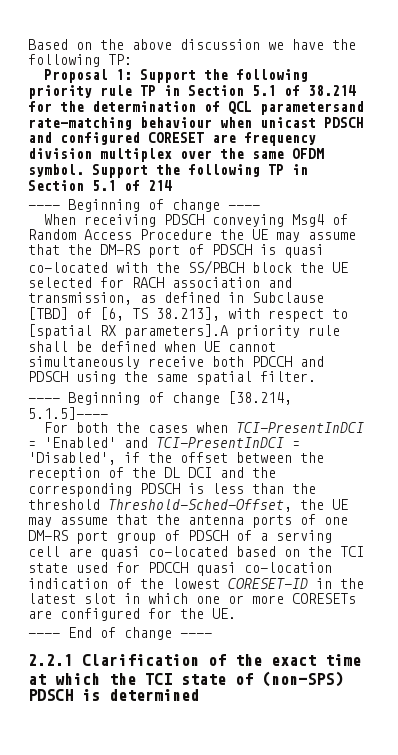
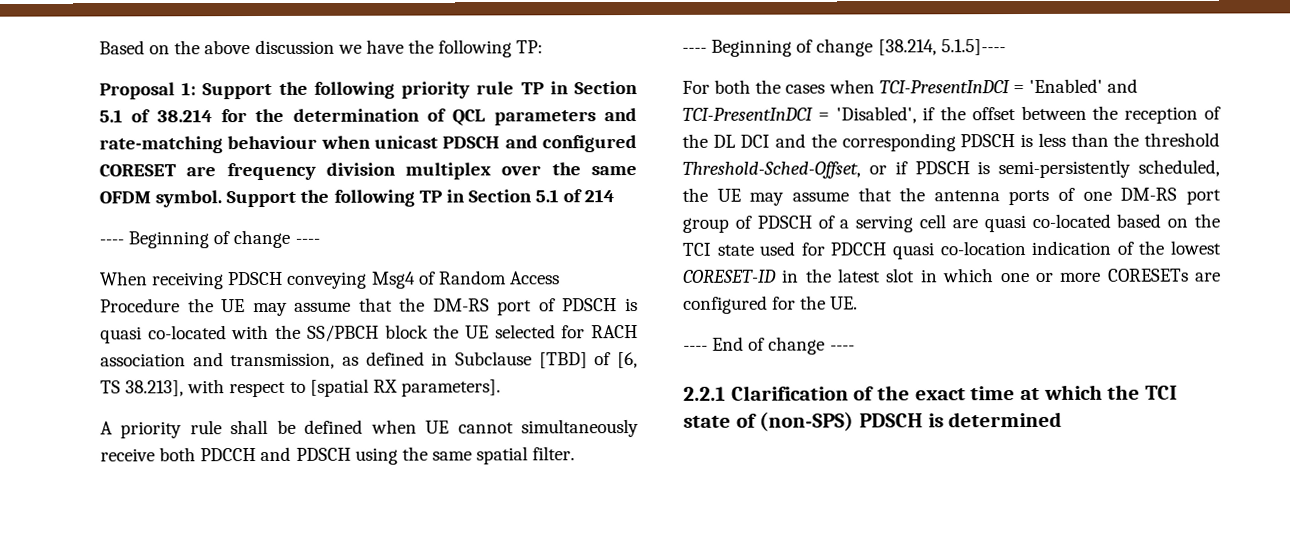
- Proposal 1: Support the following priority rule TP in Section 5.1 of 38.214 for the determination of QCL parametersand rate-matching behaviour when unicast PDSCH and configured CORESET are frequency division multiplex over the same OFDM symbol.
+ Proposal 1: Support the following priority rule TP in Section 5.1 of 38.214 for the determination of QCL parameters and rate-matching behaviour when unicast PDSCH and configured CORESET are frequency division multiplex over the same OFDM symbol.
- When receiving PDSCH conveying Msg4 of Random Access Procedure the UE may assume that the DM-RS port of PDSCH is quasi co-located with the SS/PBCH block the UE selected for RACH association and transmission, as defined in Subclause [TBD] of [6, TS 38.213], with respect to [spatial RX parameters].A priority rule shall be defined when UE cannot simultaneously receive both PDCCH and PDSCH using the same spatial filter.
+ When receiving PDSCH conveying Msg4 of Random Access Procedure the UE may assume that the DM-RS port of PDSCH is quasi co-located with the SS/PBCH block the UE selected for RACH association and transmission, as defined in Subclause [TBD] of [6, TS 38.213], with respect to [spatial RX parameters].
+ A priority rule shall be defined when UE cannot simultaneously receive both PDCCH and PDSCH using the same spatial filter.
- For both the cases when TCI-PresentInDCI = 'Enabled' and TCI-PresentInDCI = 'Disabled', if the offset between the reception of the DL DCI and the corresponding PDSCH is less than the threshold Threshold-Sched-Offset, the UE may assume that the antenna ports of one DM-RS port group of PDSCH of a serving cell are quasi co-located based on the TCI state used for PDCCH quasi co-location indication of the lowest CORESET-ID in the latest slot in which one or more CORESETs are configured for the UE.
+ For both the cases when TCI-PresentInDCI = 'Enabled' and TCI-PresentInDCI = 'Disabled', if the offset between the reception of the DL DCI and the corresponding PDSCH is less than the threshold Threshold-Sched-Offset, or if PDSCH is semi-persistently scheduled, the UE may assume that the antenna ports of one DM-RS port group of PDSCH of a serving cell are quasi co-located based on the TCI state used for PDCCH quasi co-location indication of the lowest CORESET-ID in the latest slot in which one or more CORESETs are configured for the UE.

